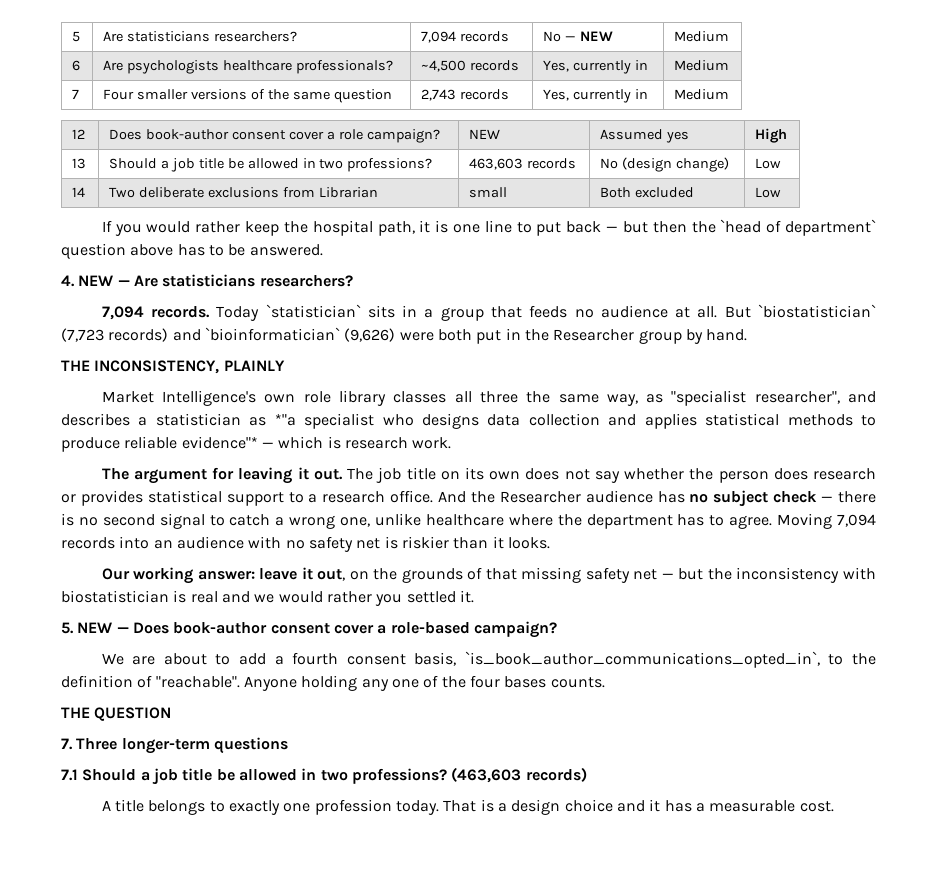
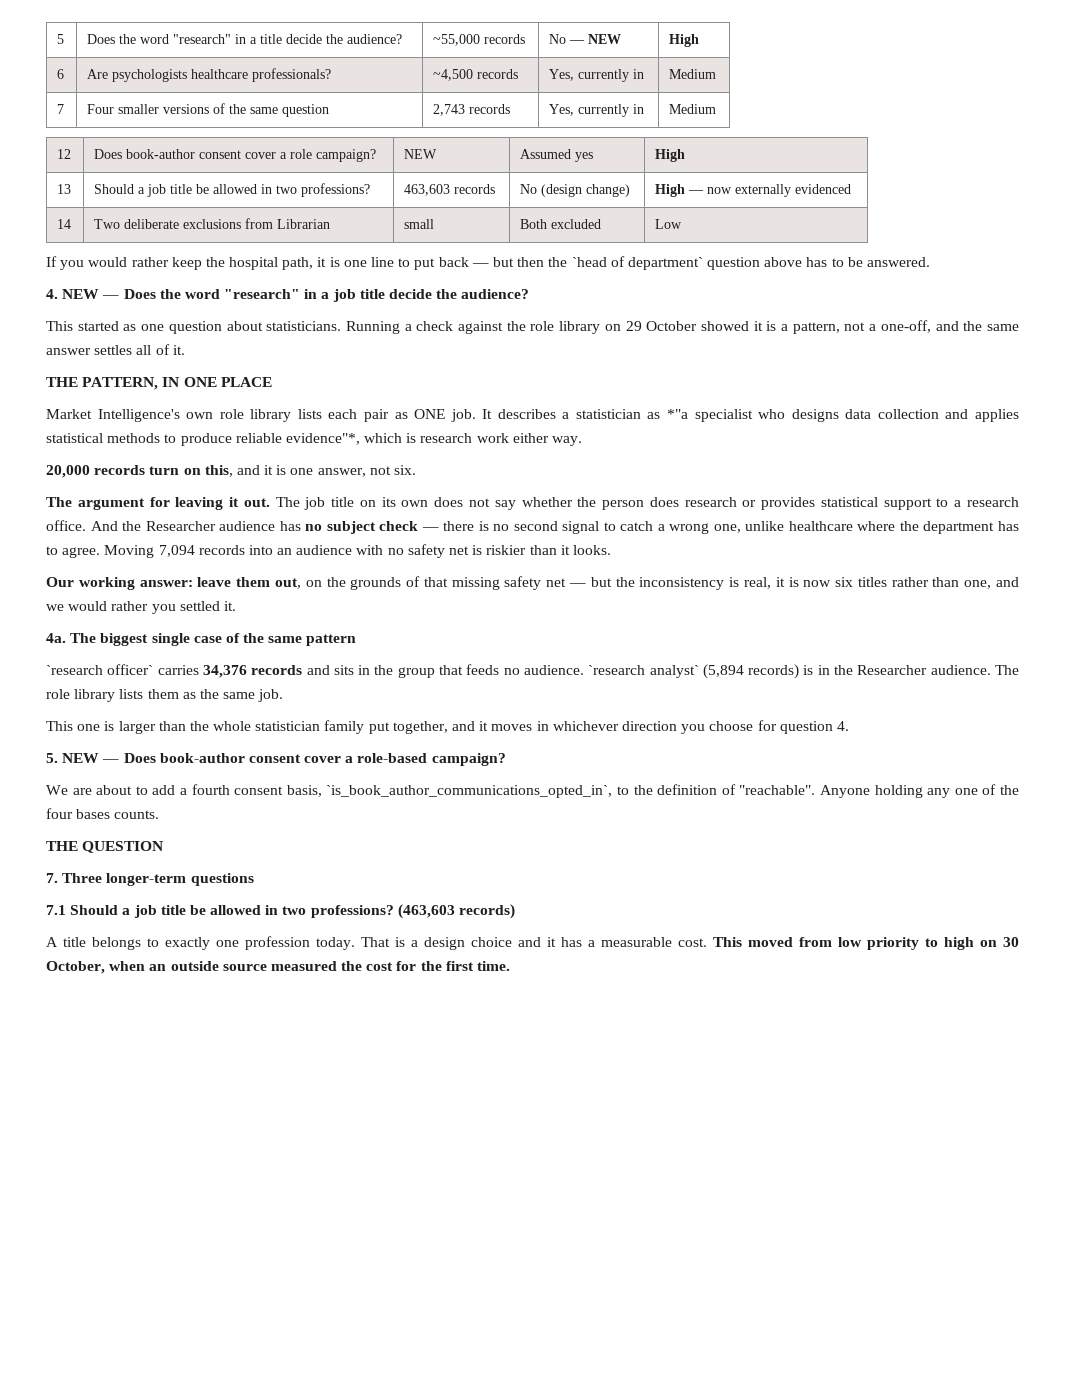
- 5 | Are statisticians researchers? | 7,094 records | No — NEW | Medium
+ 5 | Does the word "research" in a title decide the audience? | ~55,000 records | No — NEW | High
- 13 | Should a job title be allowed in two professions? | 463,603 records | No (design change) | Low
+ 13 | Should a job title be allowed in two professions? | 463,603 records | No (design change) | High — now externally evidenced
- 4. NEW — Are statisticians researchers?
- 7,094 records. Today `statistician` sits in a group that feeds no audience at all. But `biostatistician` (7,723 records) and `bioinformatician` (9,626) were both put in the Researcher group by hand.
- THE INCONSISTENCY, PLAINLY
+ 4. NEW — Does the word "research" in a job title decide the audience?
+ This started as one question about statisticians. Running a check against the role library on 29 October showed it is a pattern, not a one-off, and the same answer settles all of it.
+ THE PATTERN, IN ONE PLACE
- Market Intelligence's own role library classes all three the same way, as "specialist researcher", and describes a statistician as *"a specialist who designs data collection and applies statistical methods to produce reliable evidence"* — which is research work.
+ Market Intelligence's own role library lists each pair as ONE job. It describes a statistician as *"a specialist who designs data collection and applies statistical methods to produce reliable evidence"*, which is research work either way.
+ 20,000 records turn on this, and it is one answer, not six.
- Our working answer: leave it out, on the grounds of that missing safety net — but the inconsistency with biostatistician is real and we would rather you settled it.
+ Our working answer: leave them out, on the grounds of that missing safety net — but the inconsistency is real, it is now six titles rather than one, and we would rather you settled it.
+ 4a. The biggest single case of the same pattern
+ `research officer` carries 34,376 records and sits in the group that feeds no audience. `research analyst` (5,894 records) is in the Researcher audience. The role library lists them as the same job.
+ This one is larger than the whole statistician family put together, and it moves in whichever direction you choose for question 4.
+ This moved from low priority to high on 30 October, when an outside source measured the cost for the first time.

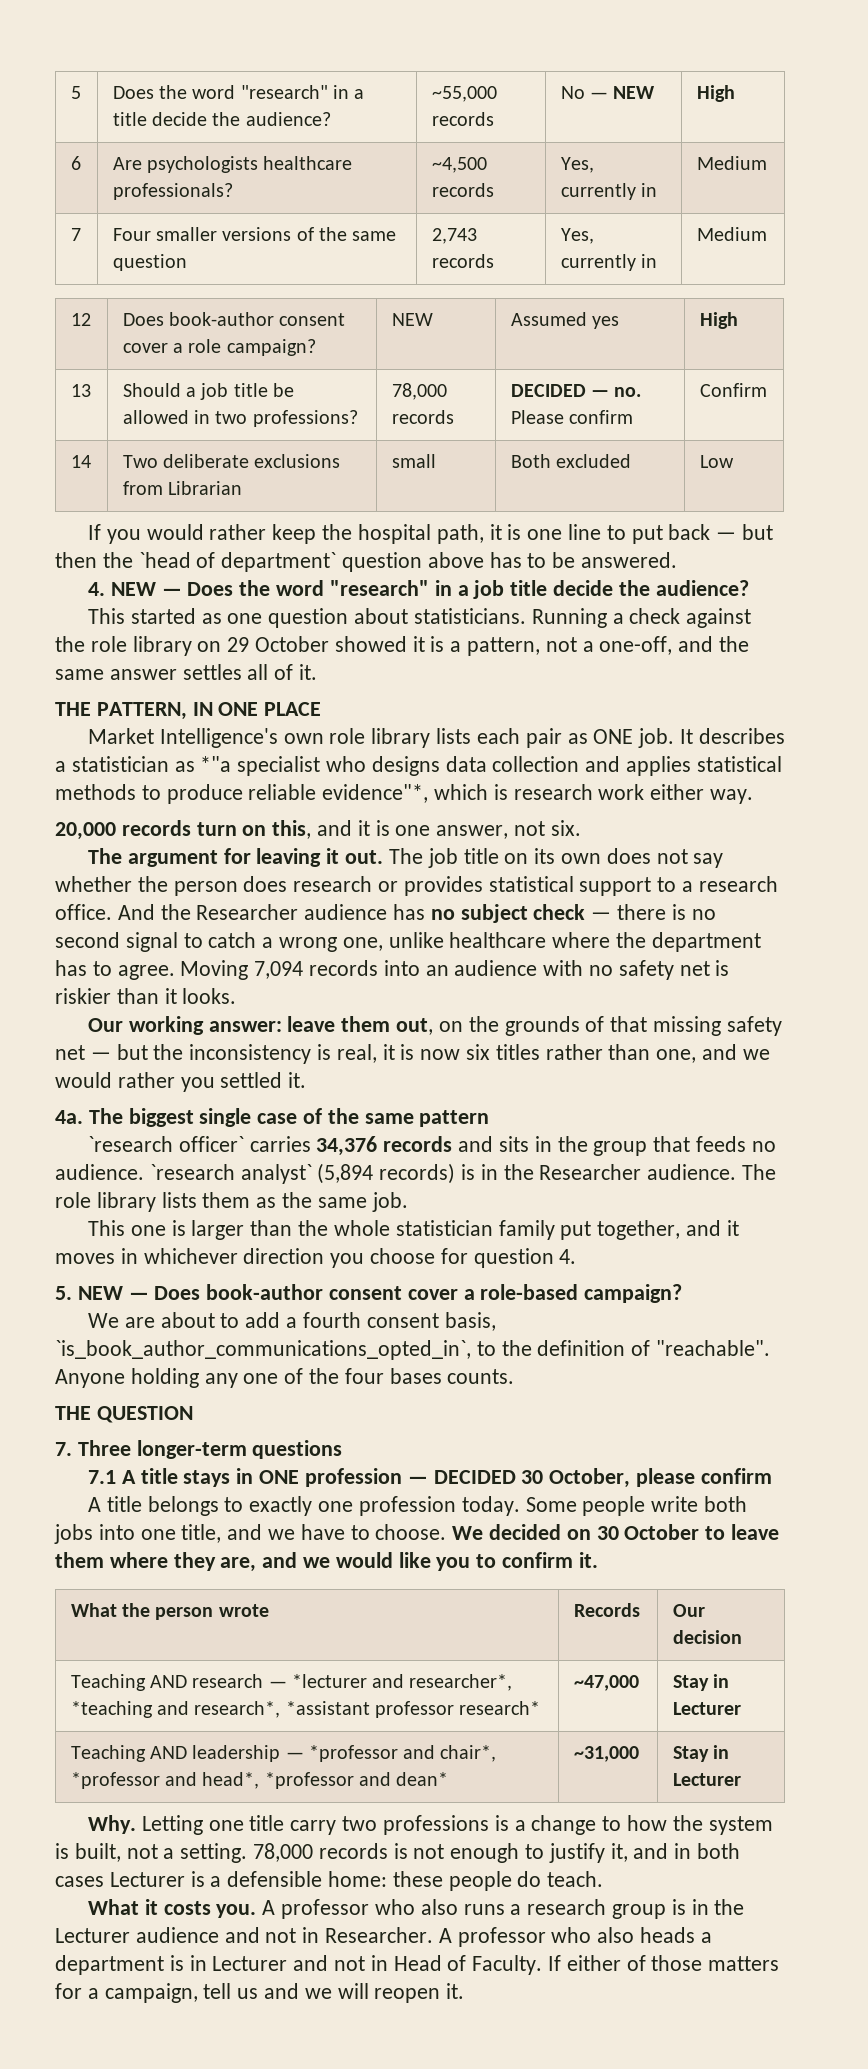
- 13 | Should a job title be allowed in two professions? | 463,603 records | No (design change) | High — now externally evidenced
+ 13 | Should a job title be allowed in two professions? | 78,000 records | DECIDED — no. Please confirm | Confirm
- 7.1 Should a job title be allowed in two professions? (463,603 records)
+ 7.1 A title stays in ONE profession — DECIDED 30 October, please confirm
- That is a design choice and it has a measurable cost. This moved from low priority to high on 30 October, when an outside source measured the cost for the first time.
+ Some people write both jobs into one title, and we have to choose. We decided on 30 October to leave them where they are, and we would like you to confirm it.
+ What the person wrote | Records | Our decision
+ Teaching AND research — *lecturer and researcher*, *teaching and research*, *assistant professor research* | ~47,000 | Stay in Lecturer
+ Teaching AND leadership — *professor and chair*, *professor and head*, *professor and dean* | ~31,000 | Stay in Lecturer
+ Why. Letting one title carry two professions is a change to how the system is built, not a setting. 78,000 records is not enough to justify it, and in both cases Lecturer is a defensible home: these people do teach.
+ What it costs you. A professor who also runs a research group is in the Lecturer audience and not in Researcher. A professor who also heads a department is in Lecturer and not in Head of Faculty. If either of those matters for a campaign, tell us and we will reopen it.

